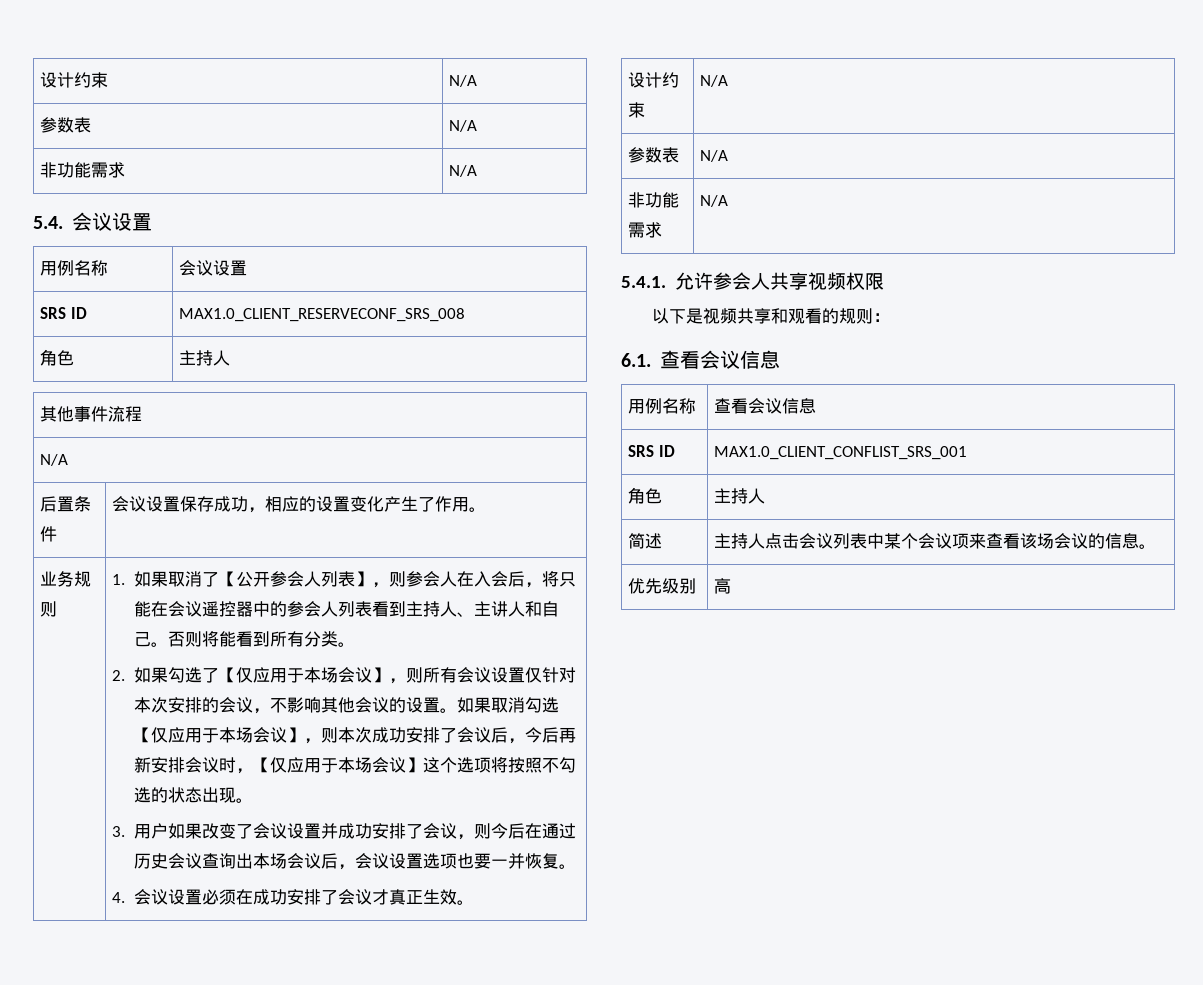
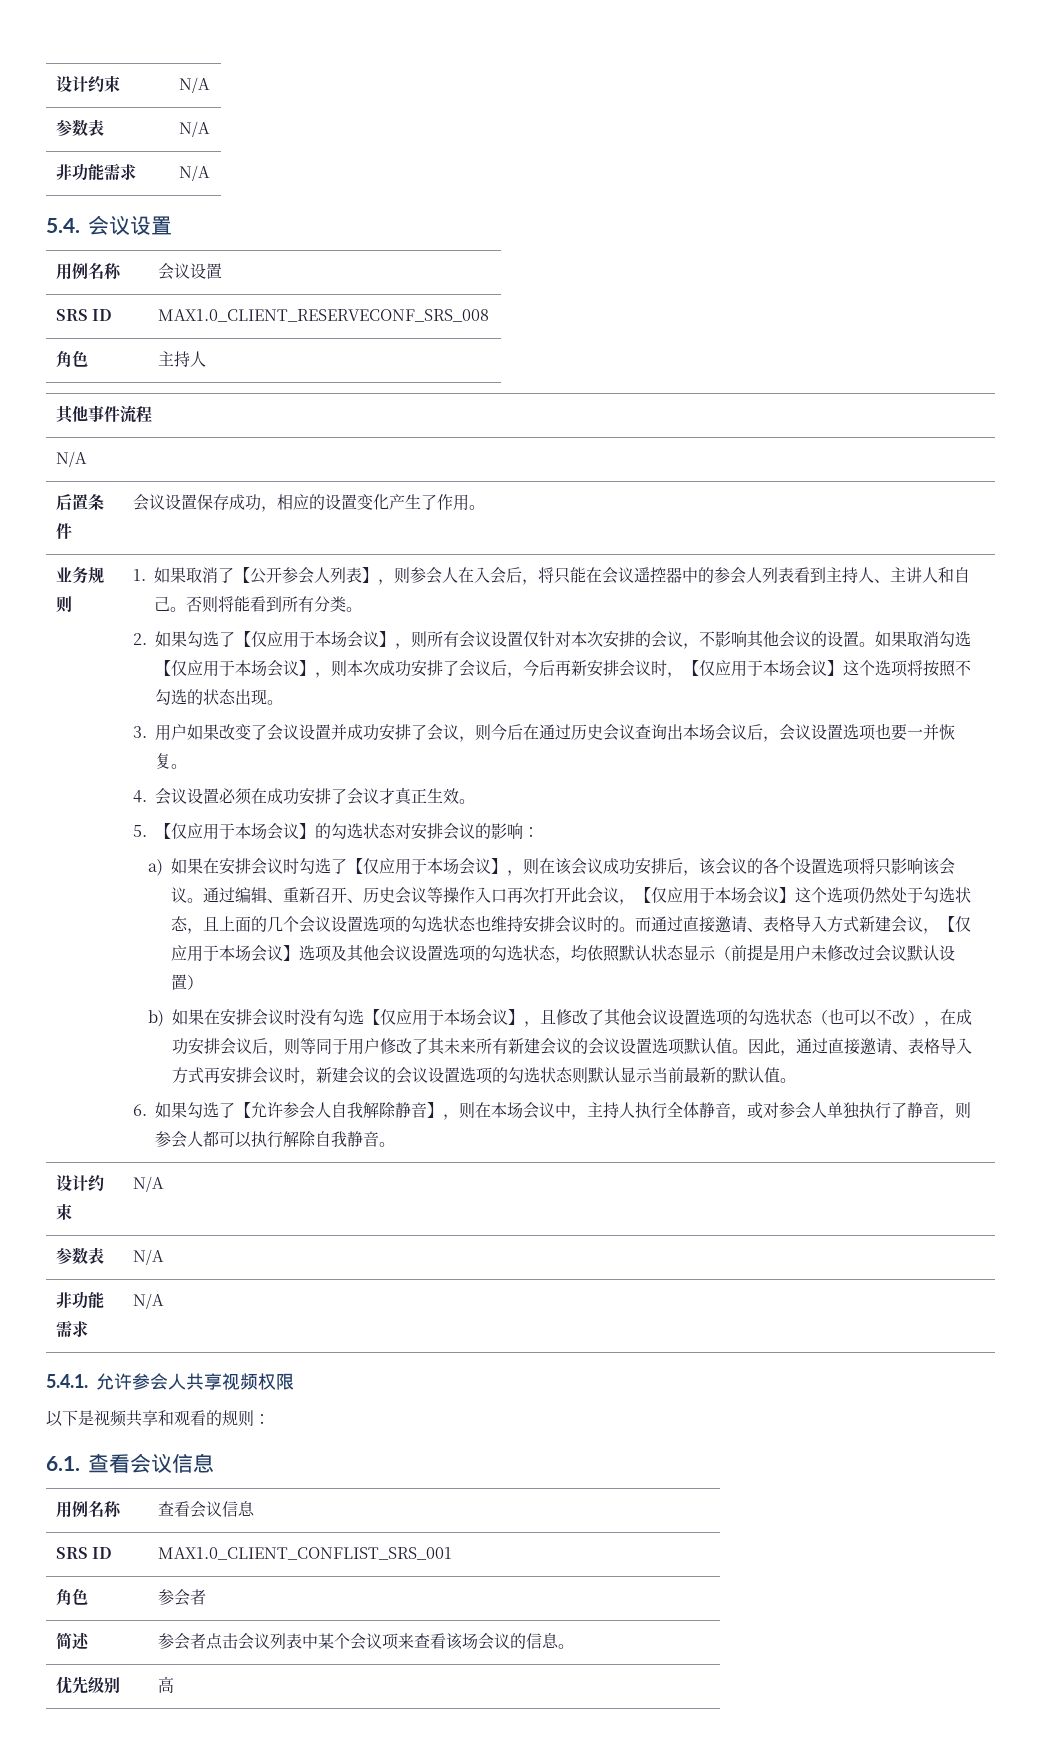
+ 5.【仅应用于本场会议】的勾选状态对安排会议的影响：
+ a)如果在安排会议时勾选了【仅应用于本场会议】，则在该会议成功安排后，该会议的各个设置选项将只影响该会议。通过编辑、重新召开、历史会议等操作入口再次打开此会议，【仅应用于本场会议】这个选项仍然处于勾选状态，且上面的几个会议设置选项的勾选状态也维持安排会议时的。而通过直接邀请、表格导入方式新建会议，【仅应用于本场会议】选项及其他会议设置选项的勾选状态，均依照默认状态显示（前提是用户未修改过会议默认设置）
+ b)如果在安排会议时没有勾选【仅应用于本场会议】，且修改了其他会议设置选项的勾选状态（也可以不改），在成功安排会议后，则等同于用户修改了其未来所有新建会议的会议设置选项默认值。因此，通过直接邀请、表格导入方式再安排会议时，新建会议的会议设置选项的勾选状态则默认显示当前最新的默认值。
+ 6.如果勾选了【允许参会人自我解除静音】，则在本场会议中，主持人执行全体静音，或对参会人单独执行了静音，则参会人都可以执行解除自我静音。
  SRS ID | MAX1.0_CLIENT_CONFLIST_SRS_001
- 角色 | 主持人
+ 角色 | 参会者
- 简述 | 主持人点击会议列表中某个会议项来查看该场会议的信息。
+ 简述 | 参会者点击会议列表中某个会议项来查看该场会议的信息。

